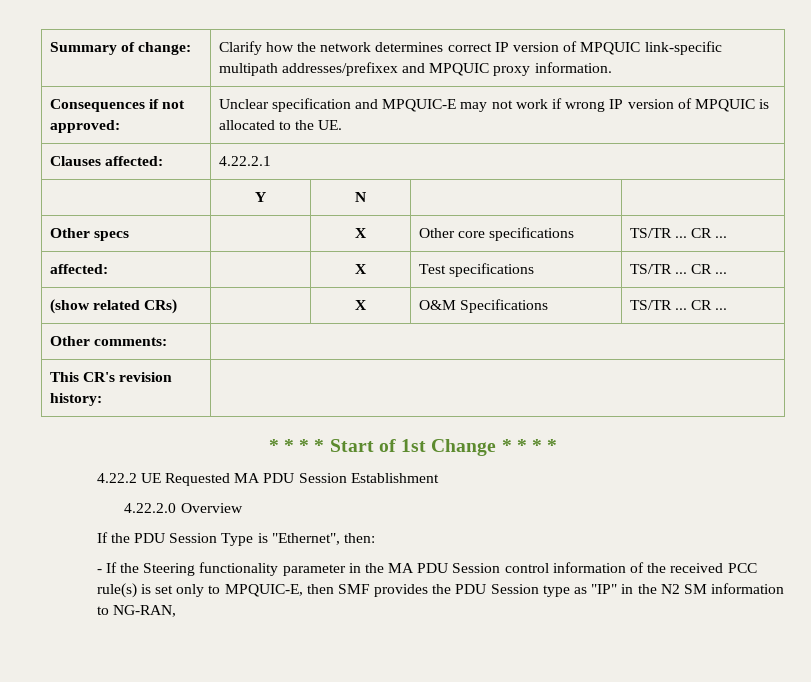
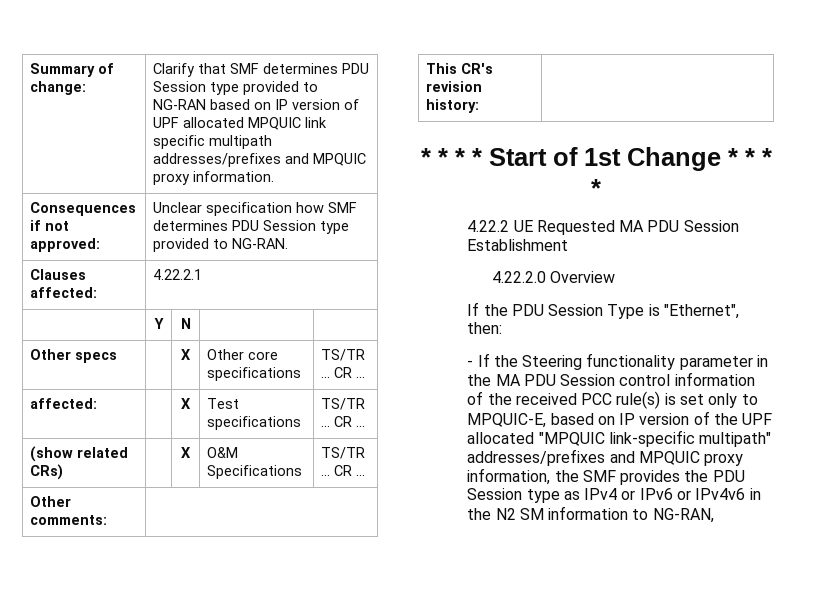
- Summary of change: | Clarify how the network determines correct IP version of MPQUIC link-specific multipath addresses/prefixex and MPQUIC proxy information.
+ Summary of change: | Clarify that SMF determines PDU Session type provided to NG-RAN based on IP version of UPF allocated MPQUIC link specific multipath addresses/prefixes and MPQUIC proxy information.
- Consequences if not approved: | Unclear specification and MPQUIC-E may not work if wrong IP version of MPQUIC is allocated to the UE.
+ Consequences if not approved: | Unclear specification how SMF determines PDU Session type provided to NG-RAN.
- - If the Steering functionality parameter in the MA PDU Session control information of the received PCC rule(s) is set only to MPQUIC-E, then SMF provides the PDU Session type as "IP" in the N2 SM information to NG-RAN,
+ - If the Steering functionality parameter in the MA PDU Session control information of the received PCC rule(s) is set only to MPQUIC-E, based on IP version of the UPF allocated "MPQUIC link-specific multipath" addresses/prefixes and MPQUIC proxy information, the SMF provides the PDU Session type as IPv4 or IPv6 or IPv4v6 in the N2 SM information to NG-RAN,

